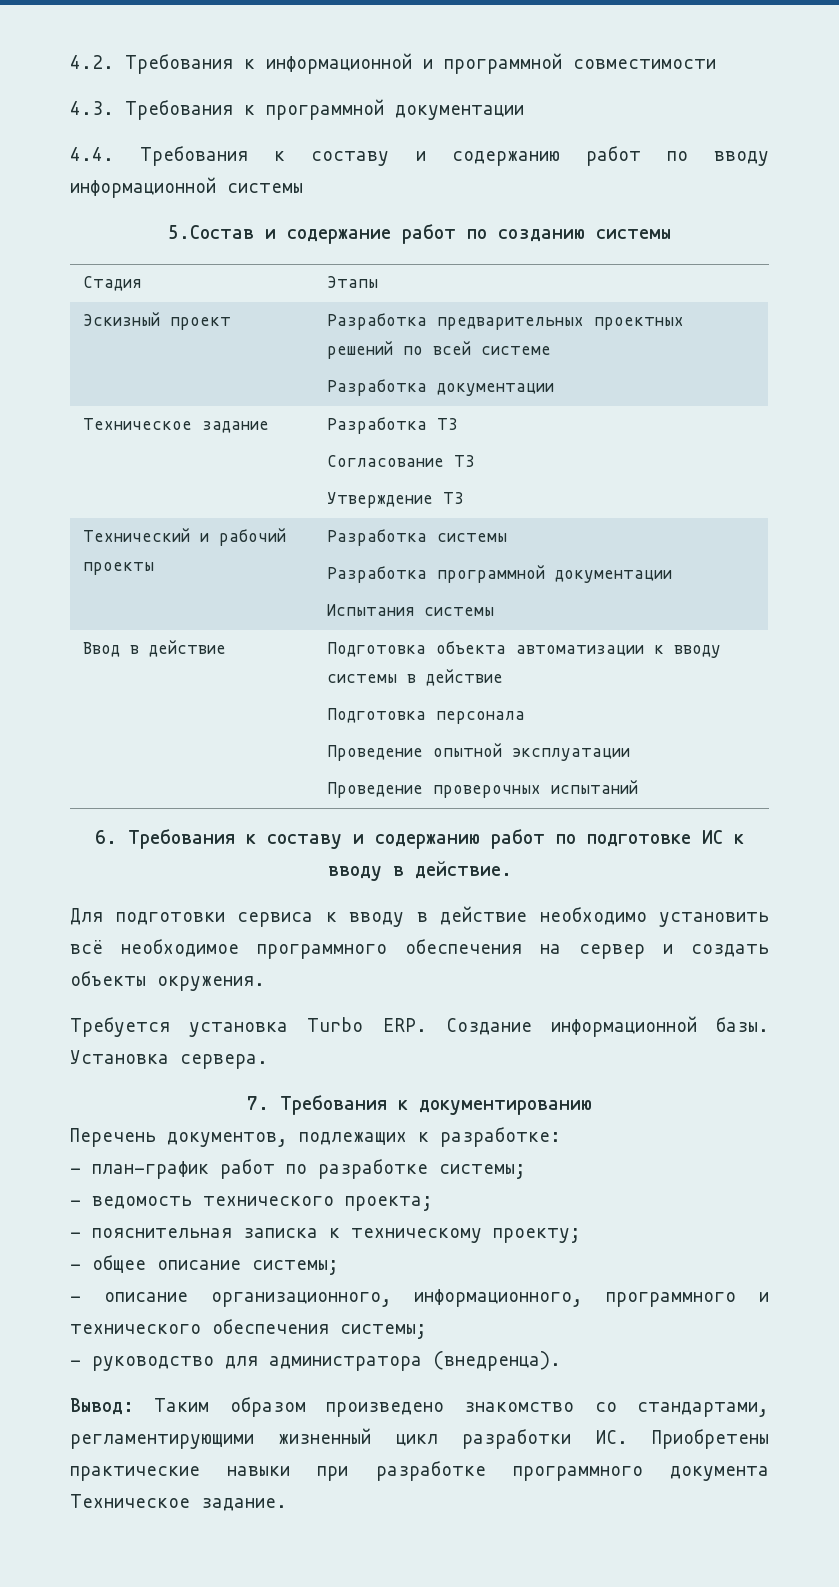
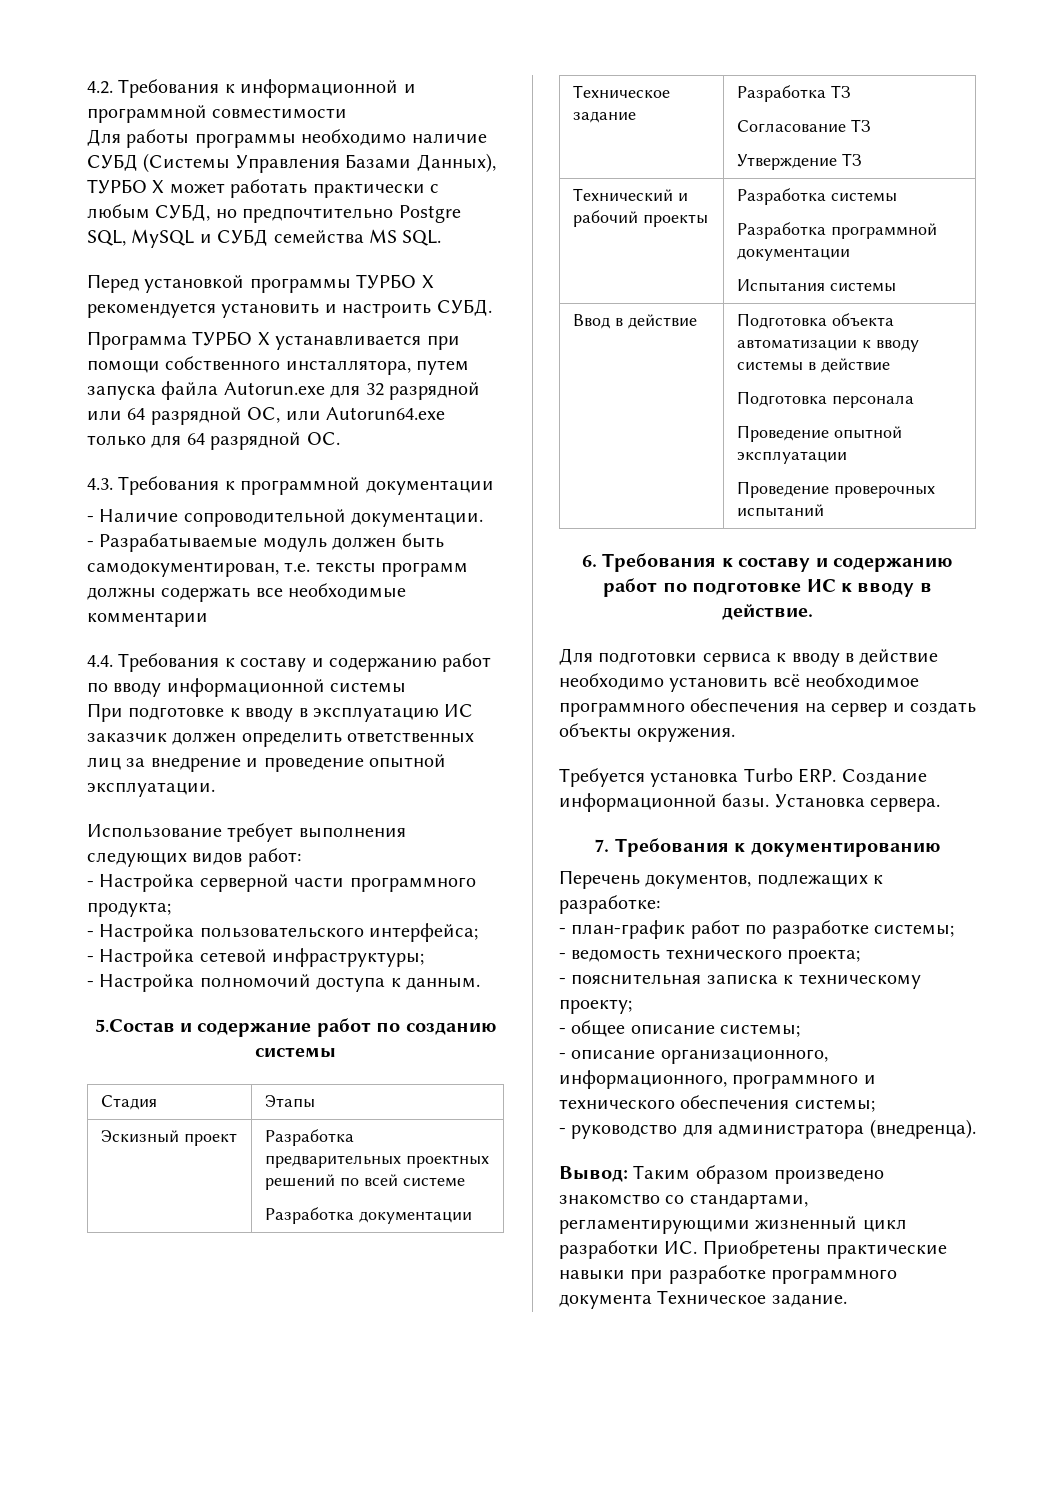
+ Для работы программы необходимо наличие СУБД (Системы Управления Базами Данных), ТУРБО Х может работать практически с любым СУБД, но предпочтительно Postgre SQL, MySQL и СУБД семейства MS SQL.
+ Перед установкой программы ТУРБО Х рекомендуется установить и настроить СУБД.
+ Программа ТУРБО Х устанавливается при помощи собственного инсталлятора, путем запуска файла Autorun.exe для 32 разрядной или 64 разрядной ОС, или Autorun64.exe только для 64 разрядной ОС.
+ - Наличие сопроводительной документации.
+ - Разрабатываемые модуль должен быть самодокументирован, т.е. тексты программ должны содержать все необходимые комментарии
+ При подготовке к вводу в эксплуатацию ИС заказчик должен определить ответственных лиц за внедрение и проведение опытной эксплуатации.
+ Использование требует выполнения следующих видов работ:
+ - Настройка серверной части программного продукта;
+ - Настройка пользовательского интерфейса;
+ - Настройка сетевой инфраструктуры;
+ - Настройка полномочий доступа к данным.

